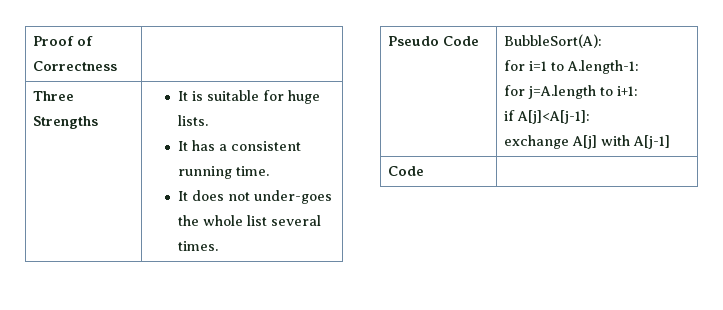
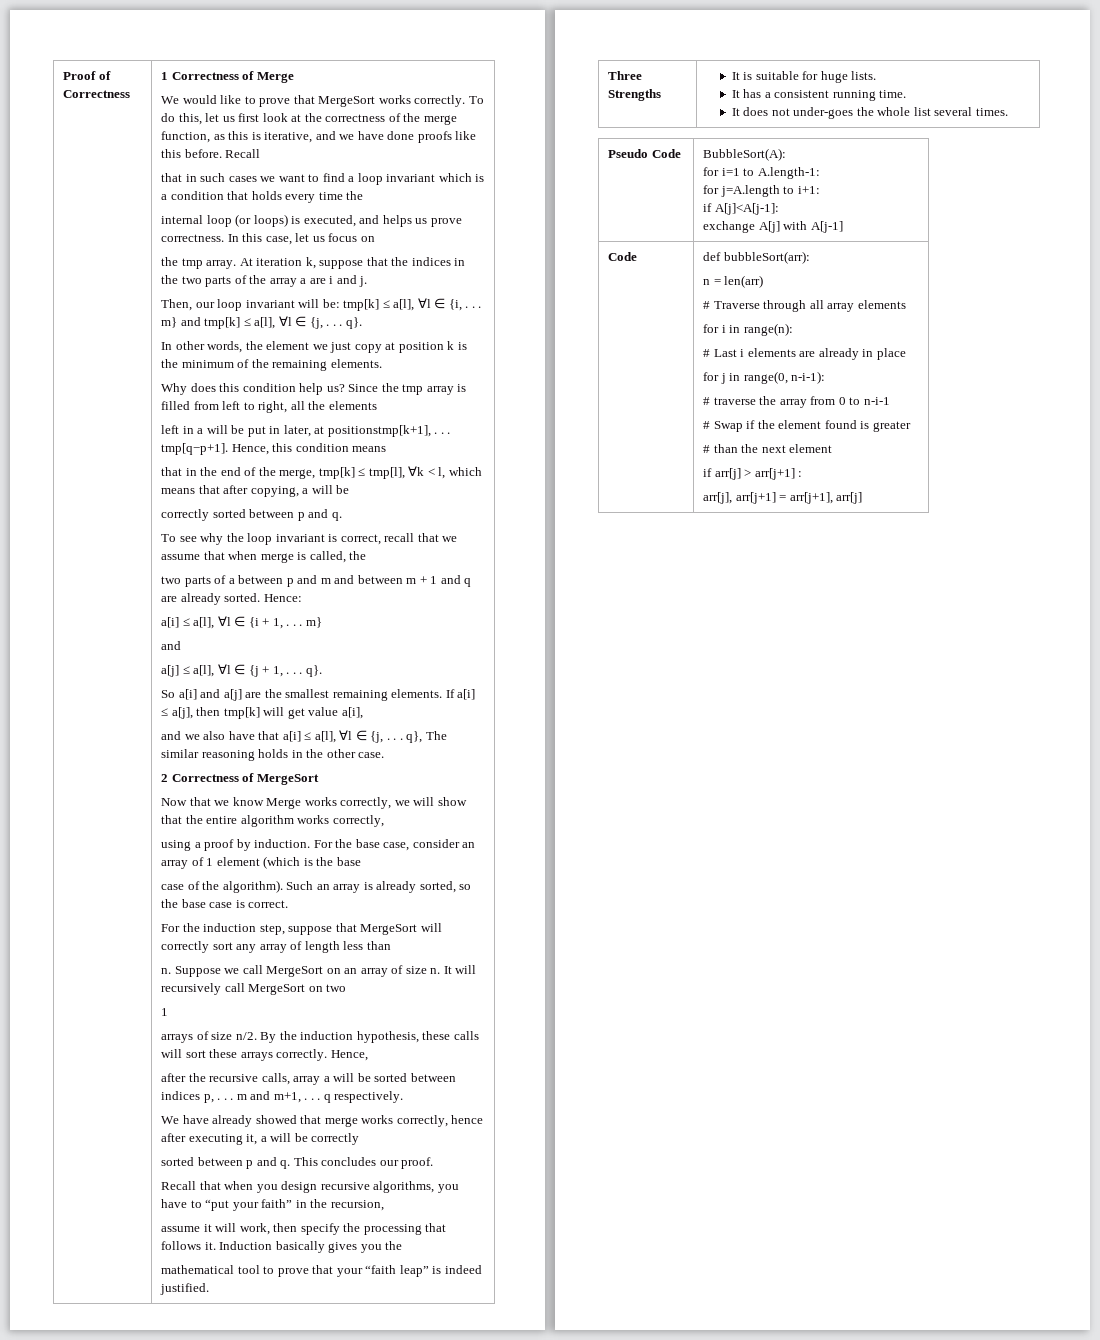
+ 1 Correctness of Merge
+ We would like to prove that MergeSort works correctly. To do this, let us first look at the correctness of the merge function, as this is iterative, and we have done proofs like this before. Recall
+ that in such cases we want to find a loop invariant which is a condition that holds every time the
+ internal loop (or loops) is executed, and helps us prove correctness. In this case, let us focus on
+ the tmp array. At iteration k, suppose that the indices in the two parts of the array a are i and j.
+ Then, our loop invariant will be: tmp[k] ≤ a[l], ∀l ∈ {i, . . . m} and tmp[k] ≤ a[l], ∀l ∈ {j, . . . q}.
+ In other words, the element we just copy at position k is the minimum of the remaining elements.
+ Why does this condition help us? Since the tmp array is filled from left to right, all the elements
+ left in a will be put in later, at positionstmp[k+1], . . . tmp[q−p+1]. Hence, this condition means
+ that in the end of the merge, tmp[k] ≤ tmp[l], ∀k < l, which means that after copying, a will be
+ correctly sorted between p and q.
+ To see why the loop invariant is correct, recall that we assume that when merge is called, the
+ two parts of a between p and m and between m + 1 and q are already sorted. Hence:
+ a[i] ≤ a[l], ∀l ∈ {i + 1, . . . m}
+ and
+ a[j] ≤ a[l], ∀l ∈ {j + 1, . . . q}.
+ So a[i] and a[j] are the smallest remaining elements. If a[i] ≤ a[j], then tmp[k] will get value a[i],
+ and we also have that a[i] ≤ a[l], ∀l ∈ {j, . . . q}, The similar reasoning holds in the other case.
+ 2 Correctness of MergeSort
+ Now that we know Merge works correctly, we will show that the entire algorithm works correctly,
+ using a proof by induction. For the base case, consider an array of 1 element (which is the base
+ case of the algorithm). Such an array is already sorted, so the base case is correct.
+ For the induction step, suppose that MergeSort will correctly sort any array of length less than
+ n. Suppose we call MergeSort on an array of size n. It will recursively call MergeSort on two
+ 1
+ arrays of size n/2. By the induction hypothesis, these calls will sort these arrays correctly. Hence,
+ after the recursive calls, array a will be sorted between indices p, . . . m and m+1, . . . q respectively.
+ We have already showed that merge works correctly, hence after executing it, a will be correctly
+ sorted between p and q. This concludes our proof.
+ Recall that when you design recursive algorithms, you have to “put your faith” in the recursion,
+ assume it will work, then specify the processing that follows it. Induction basically gives you the
+ mathematical tool to prove that your “faith leap” is indeed justified.
+ def bubbleSort(arr):
+ n = len(arr)
+ # Traverse through all array elements
+ for i in range(n):
+ # Last i elements are already in place
+ for j in range(0, n-i-1):
+ # traverse the array from 0 to n-i-1
+ # Swap if the element found is greater
+ # than the next element
+ if arr[j] > arr[j+1] :
+ arr[j], arr[j+1] = arr[j+1], arr[j]

